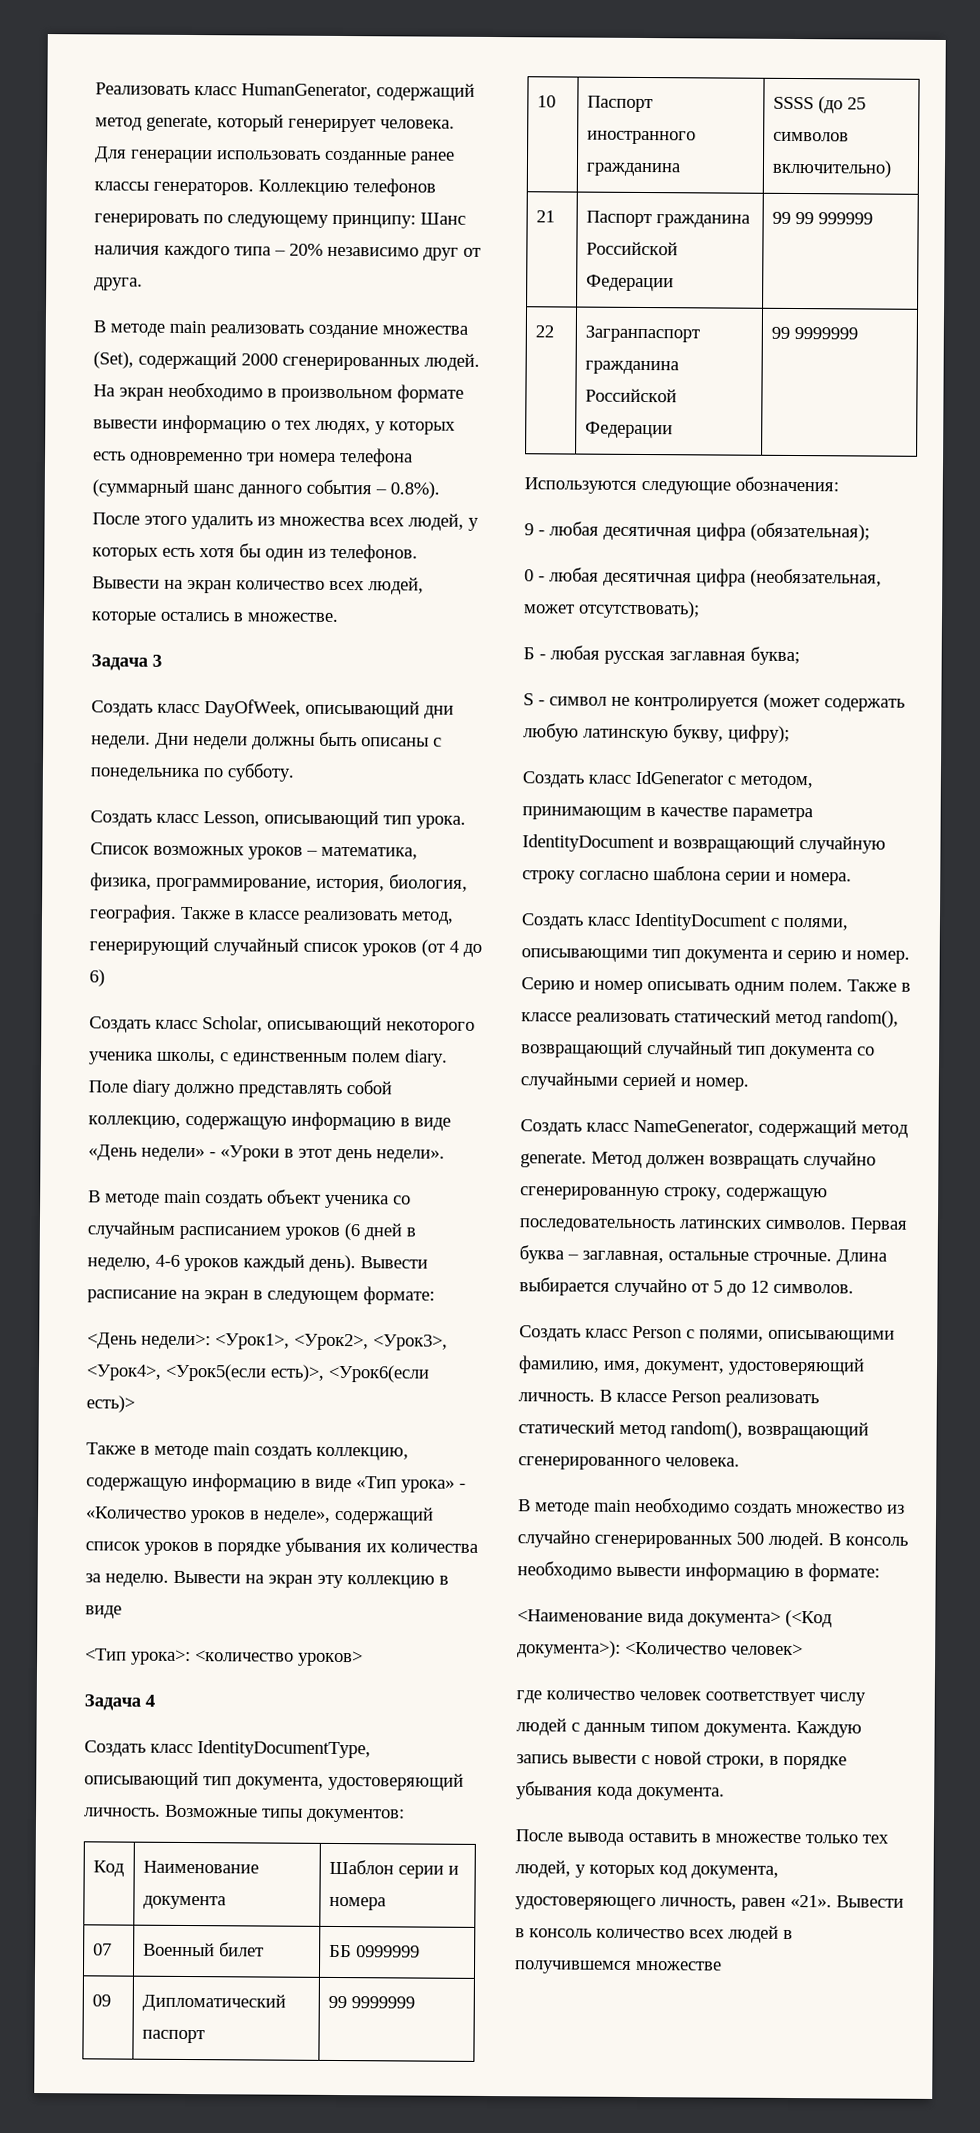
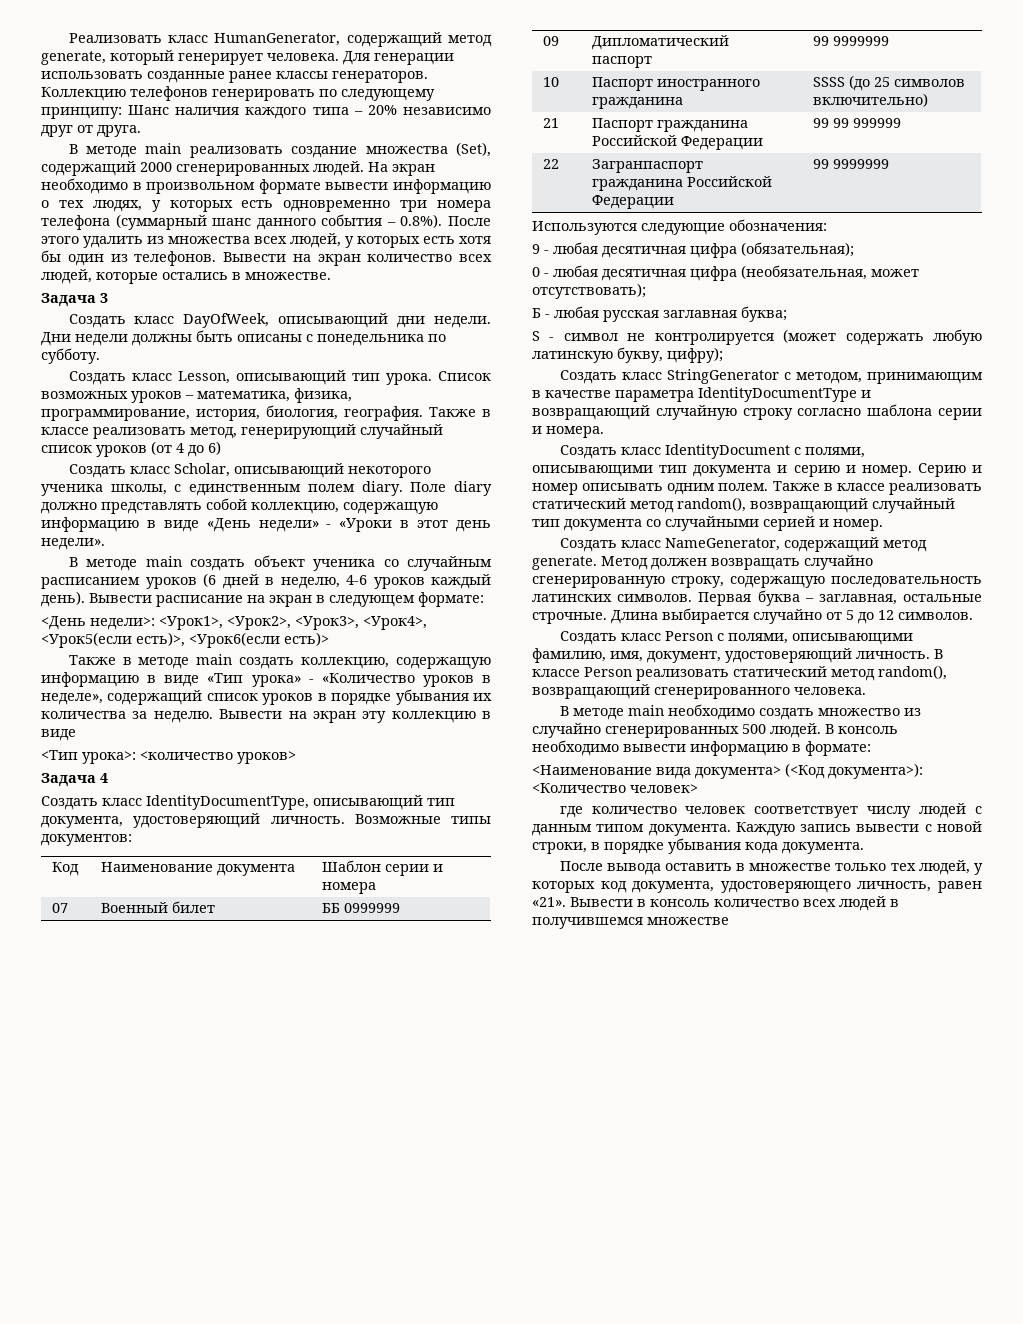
- Создать класс IdGenerator с методом, принимающим в качестве параметра IdentityDocument и возвращающий случайную строку согласно шаблона серии и номера.
+ Создать класс StringGenerator с методом, принимающим в качестве параметра IdentityDocumentType и возвращающий случайную строку согласно шаблона серии и номера.

